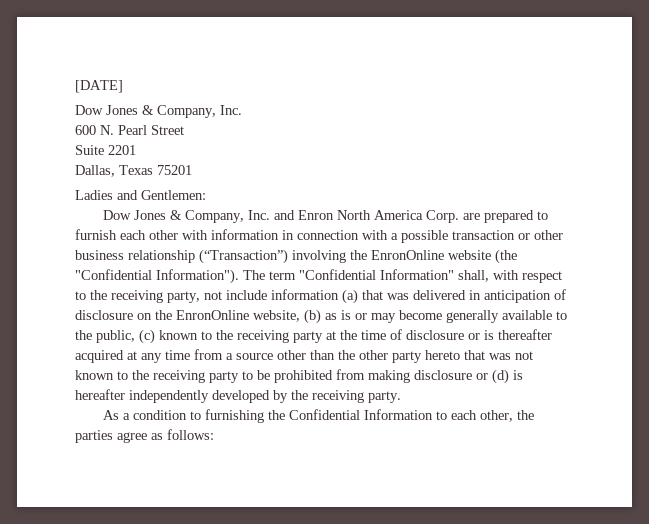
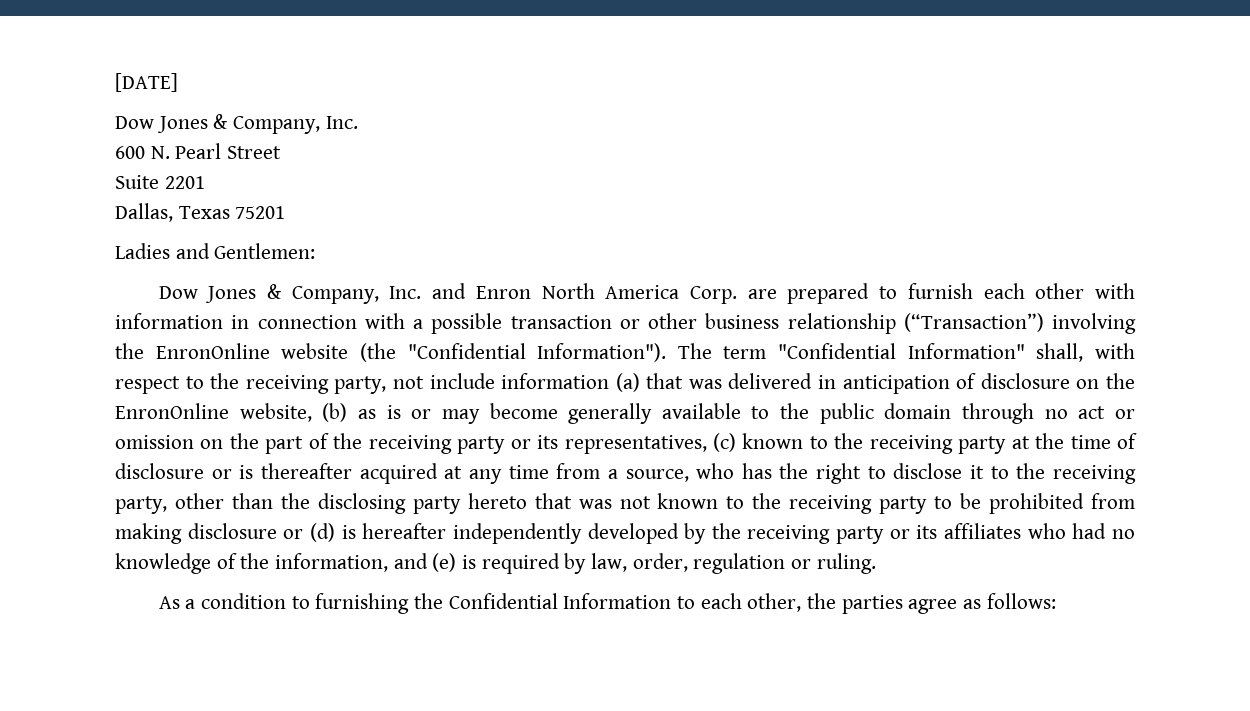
- The term "Confidential Information" shall, with respect to the receiving party, not include information (a) that was delivered in anticipation of disclosure on the EnronOnline website, (b) as is or may become generally available to the public, (c) known to the receiving party at the time of disclosure or is thereafter acquired at any time from a source other than the other party hereto that was not known to the receiving party to be prohibited from making disclosure or (d) is hereafter independently developed by the receiving party.
+ The term "Confidential Information" shall, with respect to the receiving party, not include information (a) that was delivered in anticipation of disclosure on the EnronOnline website, (b) as is or may become generally available to the public domain through no act or omission on the part of the receiving party or its representatives, (c) known to the receiving party at the time of disclosure or is thereafter acquired at any time from a source, who has the right to disclose it to the receiving party, other than the disclosing party hereto that was not known to the receiving party to be prohibited from making disclosure or (d) is hereafter independently developed by the receiving party or its affiliates who had no knowledge of the information, and (e) is required by law, order, regulation or ruling.

